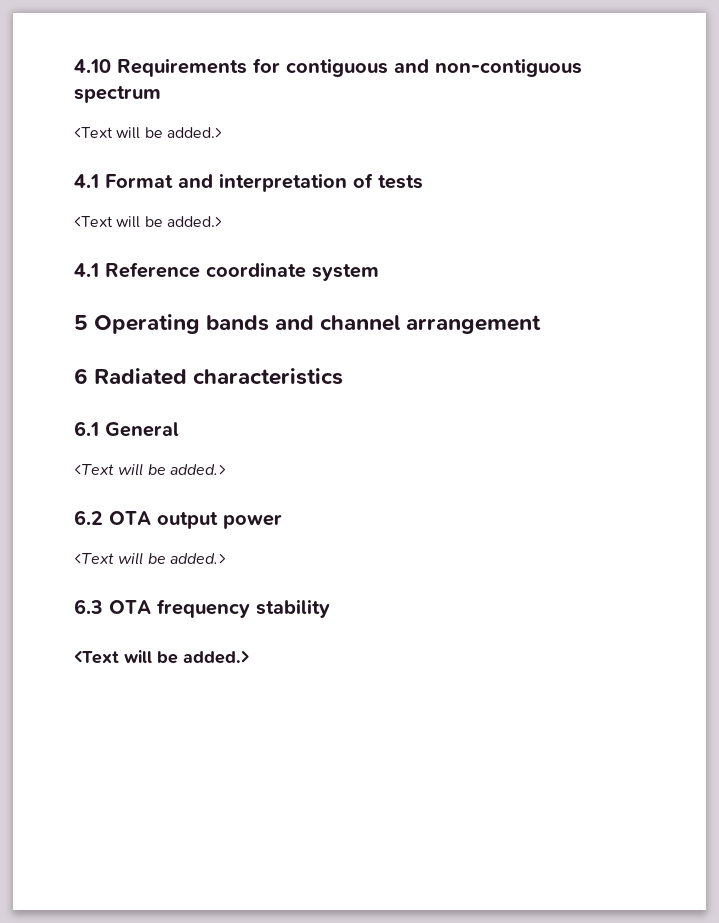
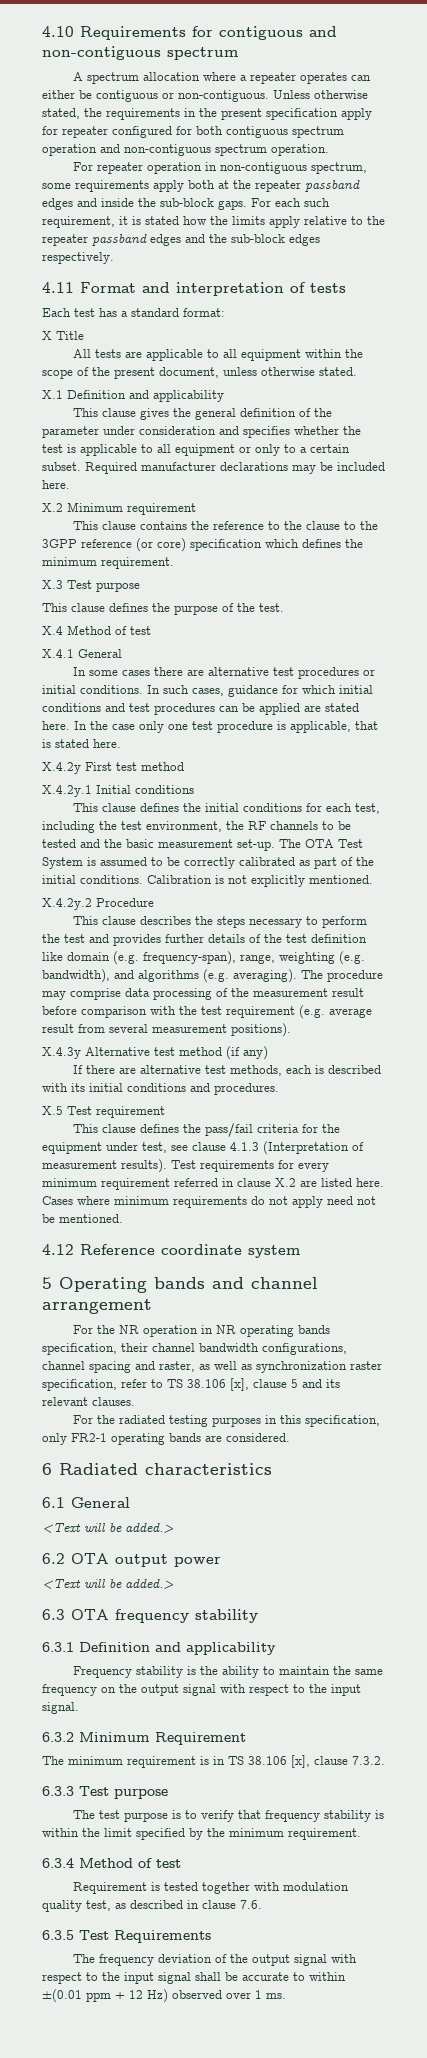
  4.10 Requirements for contiguous and non-contiguous spectrum
- <Text will be added.>
- 4.1 Format and interpretation of tests
- <Text will be added.>
- 4.1 Reference coordinate system
+ A spectrum allocation where a repeater operates can either be contiguous or non-contiguous. Unless otherwise stated, the requirements in the present specification apply for repeater configured for both contiguous spectrum operation and non-contiguous spectrum operation.
+ For repeater operation in non-contiguous spectrum, some requirements apply both at the repeater passband edges and inside the sub-block gaps. For each such requirement, it is stated how the limits apply relative to the repeater passband edges and the sub-block edges respectively.
+ 4.11 Format and interpretation of tests
+ Each test has a standard format:
+ X Title
+ All tests are applicable to all equipment within the scope of the present document, unless otherwise stated.
+ X.1 Definition and applicability
+ This clause gives the general definition of the parameter under consideration and specifies whether the test is applicable to all equipment or only to a certain subset. Required manufacturer declarations may be included here.
+ X.2 Minimum requirement
+ This clause contains the reference to the clause to the 3GPP reference (or core) specification which defines the minimum requirement.
+ X.3 Test purpose
+ This clause defines the purpose of the test.
+ X.4 Method of test
+ X.4.1 General
+ In some cases there are alternative test procedures or initial conditions. In such cases, guidance for which initial conditions and test procedures can be applied are stated here. In the case only one test procedure is applicable, that is stated here.
+ X.4.2y First test method
+ X.4.2y.1 Initial conditions
+ This clause defines the initial conditions for each test, including the test environment, the RF channels to be tested and the basic measurement set-up. The OTA Test System is assumed to be correctly calibrated as part of the initial conditions. Calibration is not explicitly mentioned.
+ X.4.2y.2 Procedure
+ This clause describes the steps necessary to perform the test and provides further details of the test definition like domain (e.g. frequency-span), range, weighting (e.g. bandwidth), and algorithms (e.g. averaging). The procedure may comprise data processing of the measurement result before comparison with the test requirement (e.g. average result from several measurement positions).
+ X.4.3y Alternative test method (if any)
+ If there are alternative test methods, each is described with its initial conditions and procedures.
+ X.5 Test requirement
+ This clause defines the pass/fail criteria for the equipment under test, see clause 4.1.3 (Interpretation of measurement results). Test requirements for every minimum requirement referred in clause X.2 are listed here. Cases where minimum requirements do not apply need not be mentioned.
+ 4.12 Reference coordinate system
+ For the NR operation in NR operating bands specification, their channel bandwidth configurations, channel spacing and raster, as well as synchronization raster specification, refer to TS 38.106 [x], clause 5 and its relevant clauses.
+ For the radiated testing purposes in this specification, only FR2-1 operating bands are considered.
  6.3 OTA frequency stability
- <Text will be added.>
+ 6.3.1 Definition and applicability
+ Frequency stability is the ability to maintain the same frequency on the output signal with respect to the input signal.
+ 6.3.2 Minimum Requirement
+ The minimum requirement is in TS 38.106 [x], clause 7.3.2.
+ 6.3.3 Test purpose
+ The test purpose is to verify that frequency stability is within the limit specified by the minimum requirement.
+ 6.3.4 Method of test
+ Requirement is tested together with modulation quality test, as described in clause 7.6.
+ 6.3.5 Test Requirements
+ The frequency deviation of the output signal with respect to the input signal shall be accurate to within ±(0.01 ppm + 12 Hz) observed over 1 ms.

